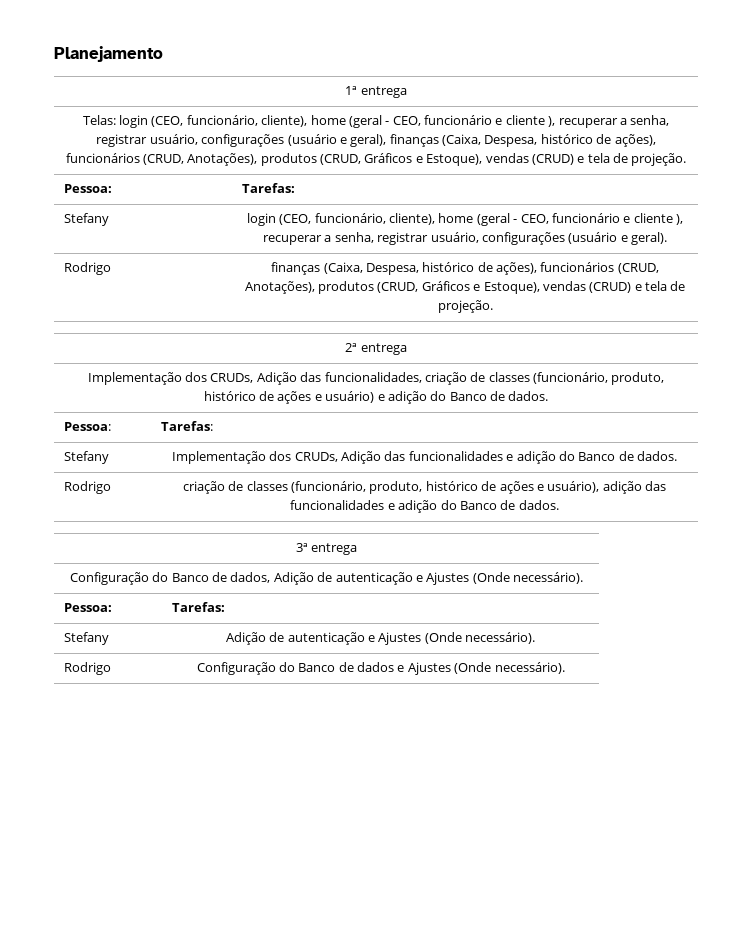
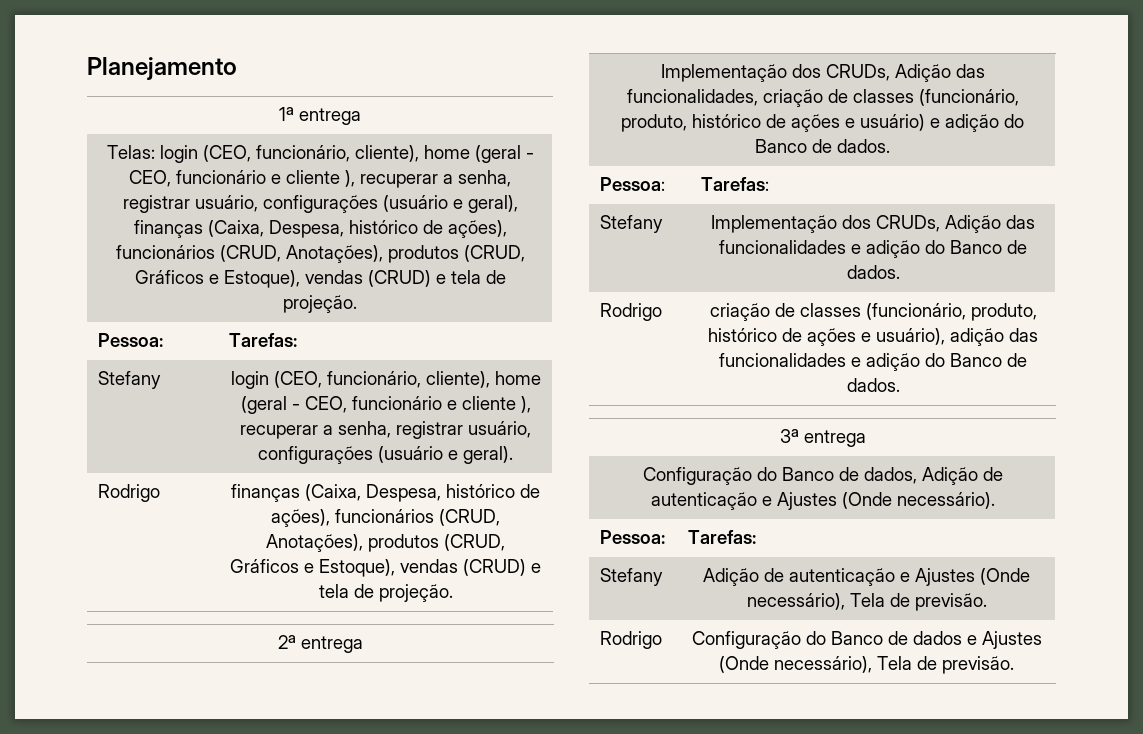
- Stefany | Adição de autenticação e Ajustes (Onde necessário).
+ Stefany | Adição de autenticação e Ajustes (Onde necessário), Tela de previsão.
- Rodrigo | Configuração do Banco de dados e Ajustes (Onde necessário).
+ Rodrigo | Configuração do Banco de dados e Ajustes (Onde necessário), Tela de previsão.

